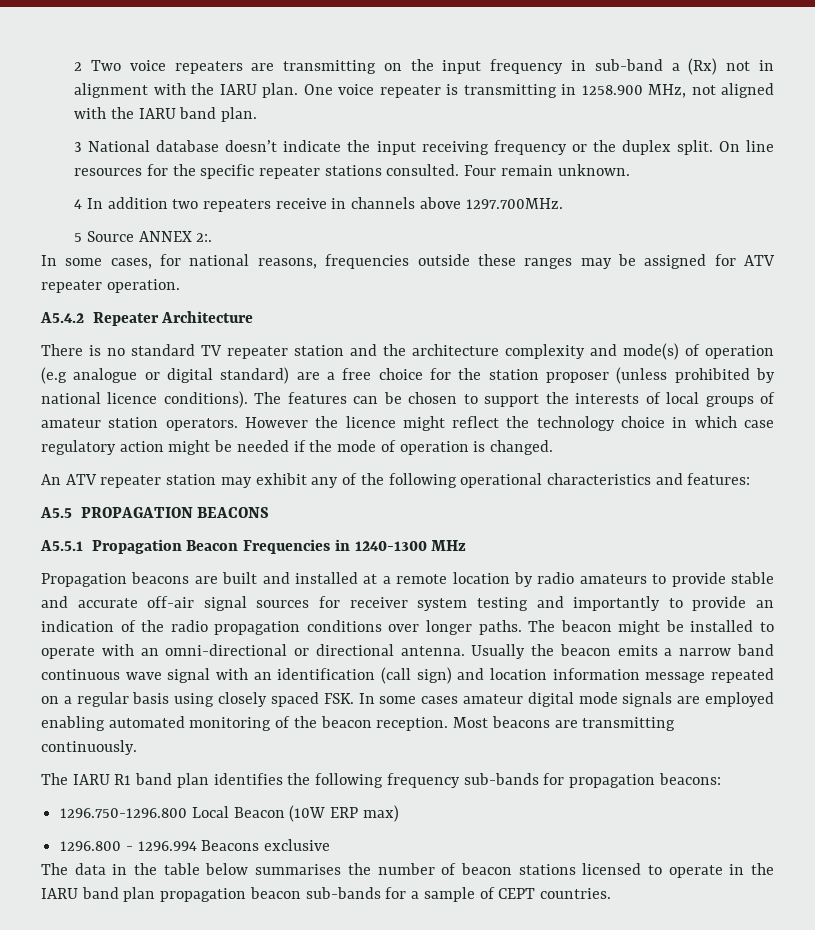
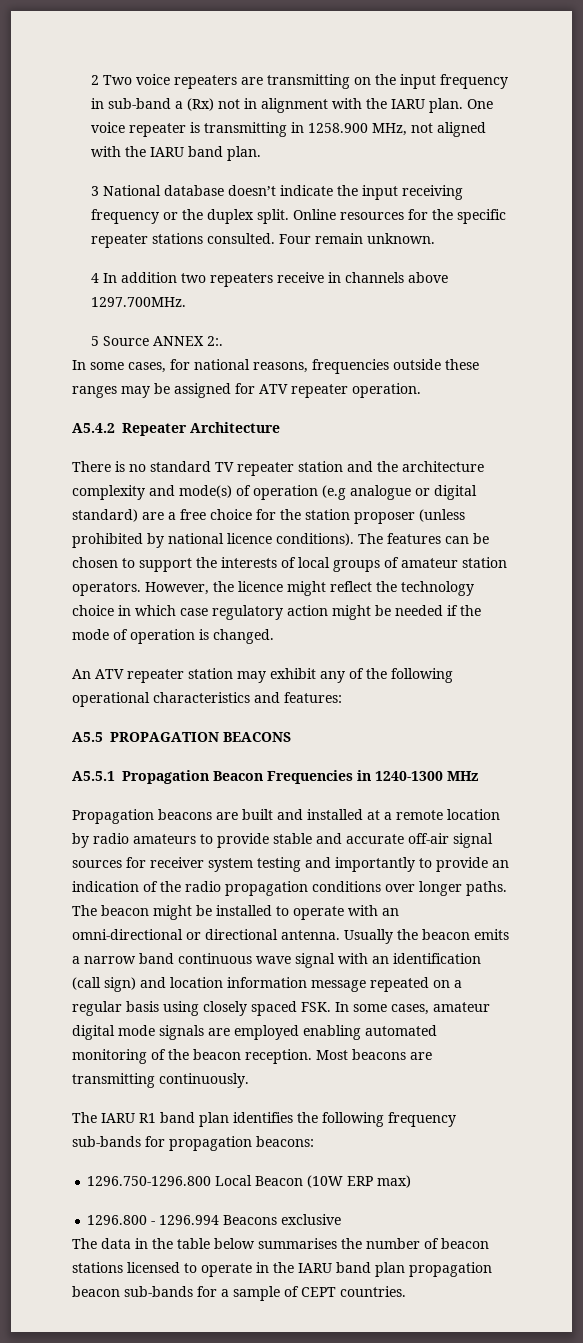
- On line resources for the specific repeater stations consulted.
+ Online resources for the specific repeater stations consulted.
- However the licence might reflect the technology choice in which case regulatory action might be needed if the mode of operation is changed.
+ However, the licence might reflect the technology choice in which case regulatory action might be needed if the mode of operation is changed.
- Usually the beacon emits a narrow band continuous wave signal with an identification (call sign) and location information message repeated on a regular basis using closely spaced FSK. In some cases amateur digital mode signals are employed enabling automated monitoring of the beacon reception.
+ Usually the beacon emits a narrow band continuous wave signal with an identification (call sign) and location information message repeated on a regular basis using closely spaced FSK. In some cases, amateur digital mode signals are employed enabling automated monitoring of the beacon reception.

